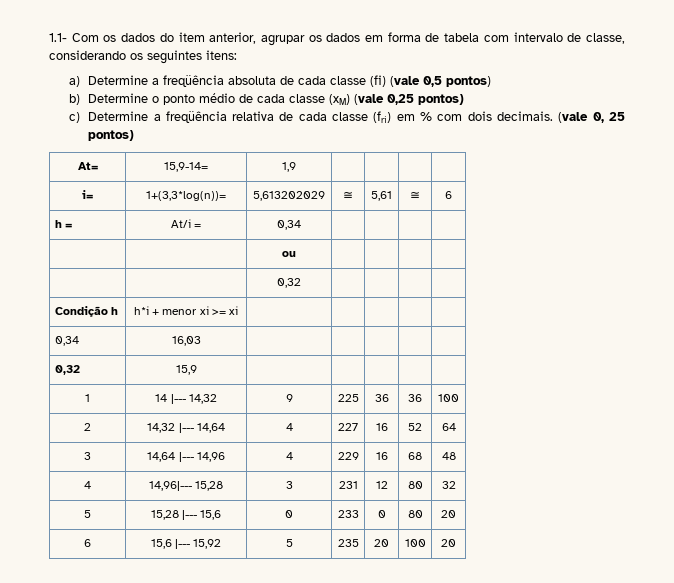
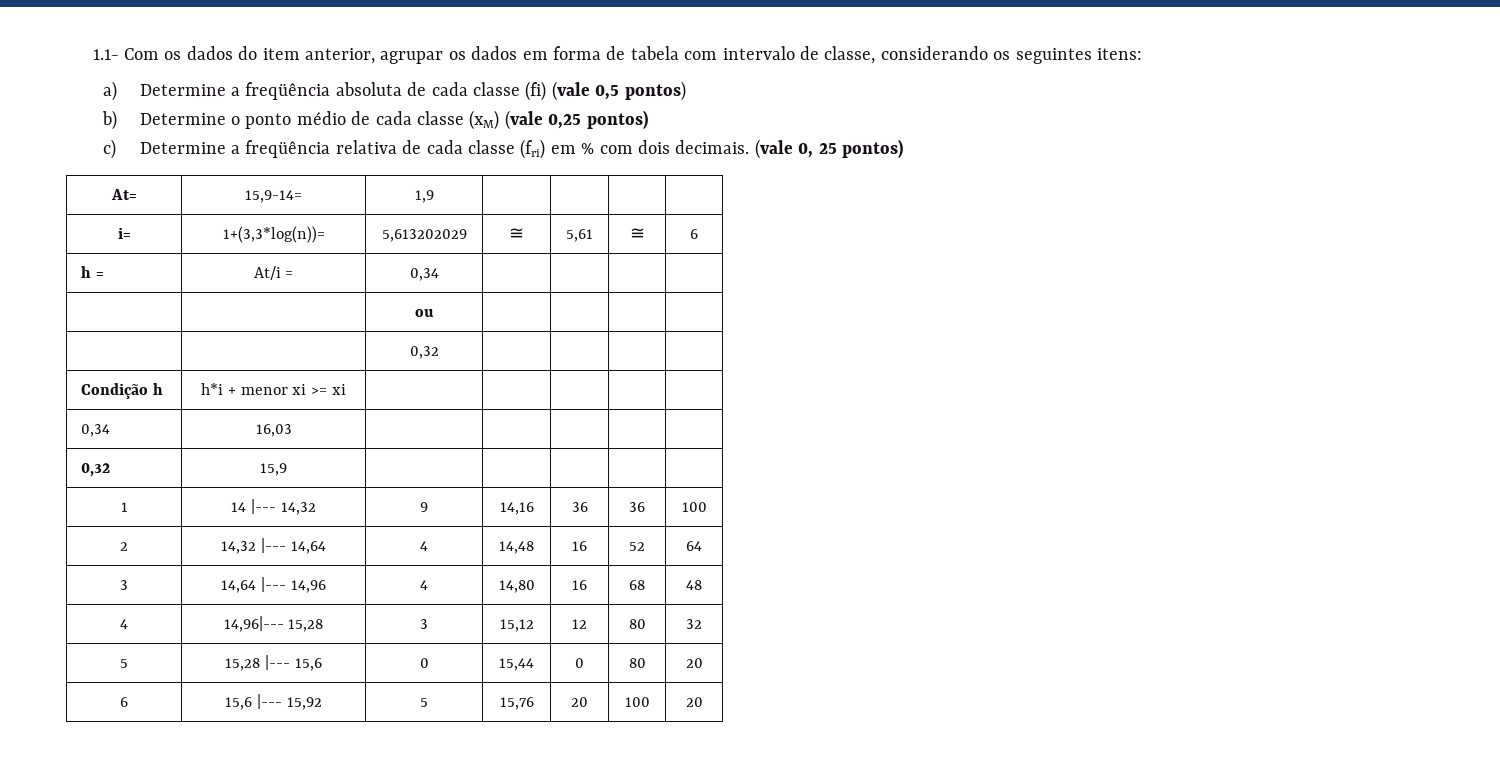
- 1 | 14 |--- 14,32 | 9 | 225 | 36 | 36 | 100
+ 1 | 14 |--- 14,32 | 9 | 14,16 | 36 | 36 | 100
- 2 | 14,32 |--- 14,64 | 4 | 227 | 16 | 52 | 64
+ 2 | 14,32 |--- 14,64 | 4 | 14,48 | 16 | 52 | 64
- 3 | 14,64 |--- 14,96 | 4 | 229 | 16 | 68 | 48
+ 3 | 14,64 |--- 14,96 | 4 | 14,80 | 16 | 68 | 48
- 4 | 14,96|--- 15,28 | 3 | 231 | 12 | 80 | 32
+ 4 | 14,96|--- 15,28 | 3 | 15,12 | 12 | 80 | 32
- 5 | 15,28 |--- 15,6 | 0 | 233 | 0 | 80 | 20
+ 5 | 15,28 |--- 15,6 | 0 | 15,44 | 0 | 80 | 20
- 6 | 15,6 |--- 15,92 | 5 | 235 | 20 | 100 | 20
+ 6 | 15,6 |--- 15,92 | 5 | 15,76 | 20 | 100 | 20

